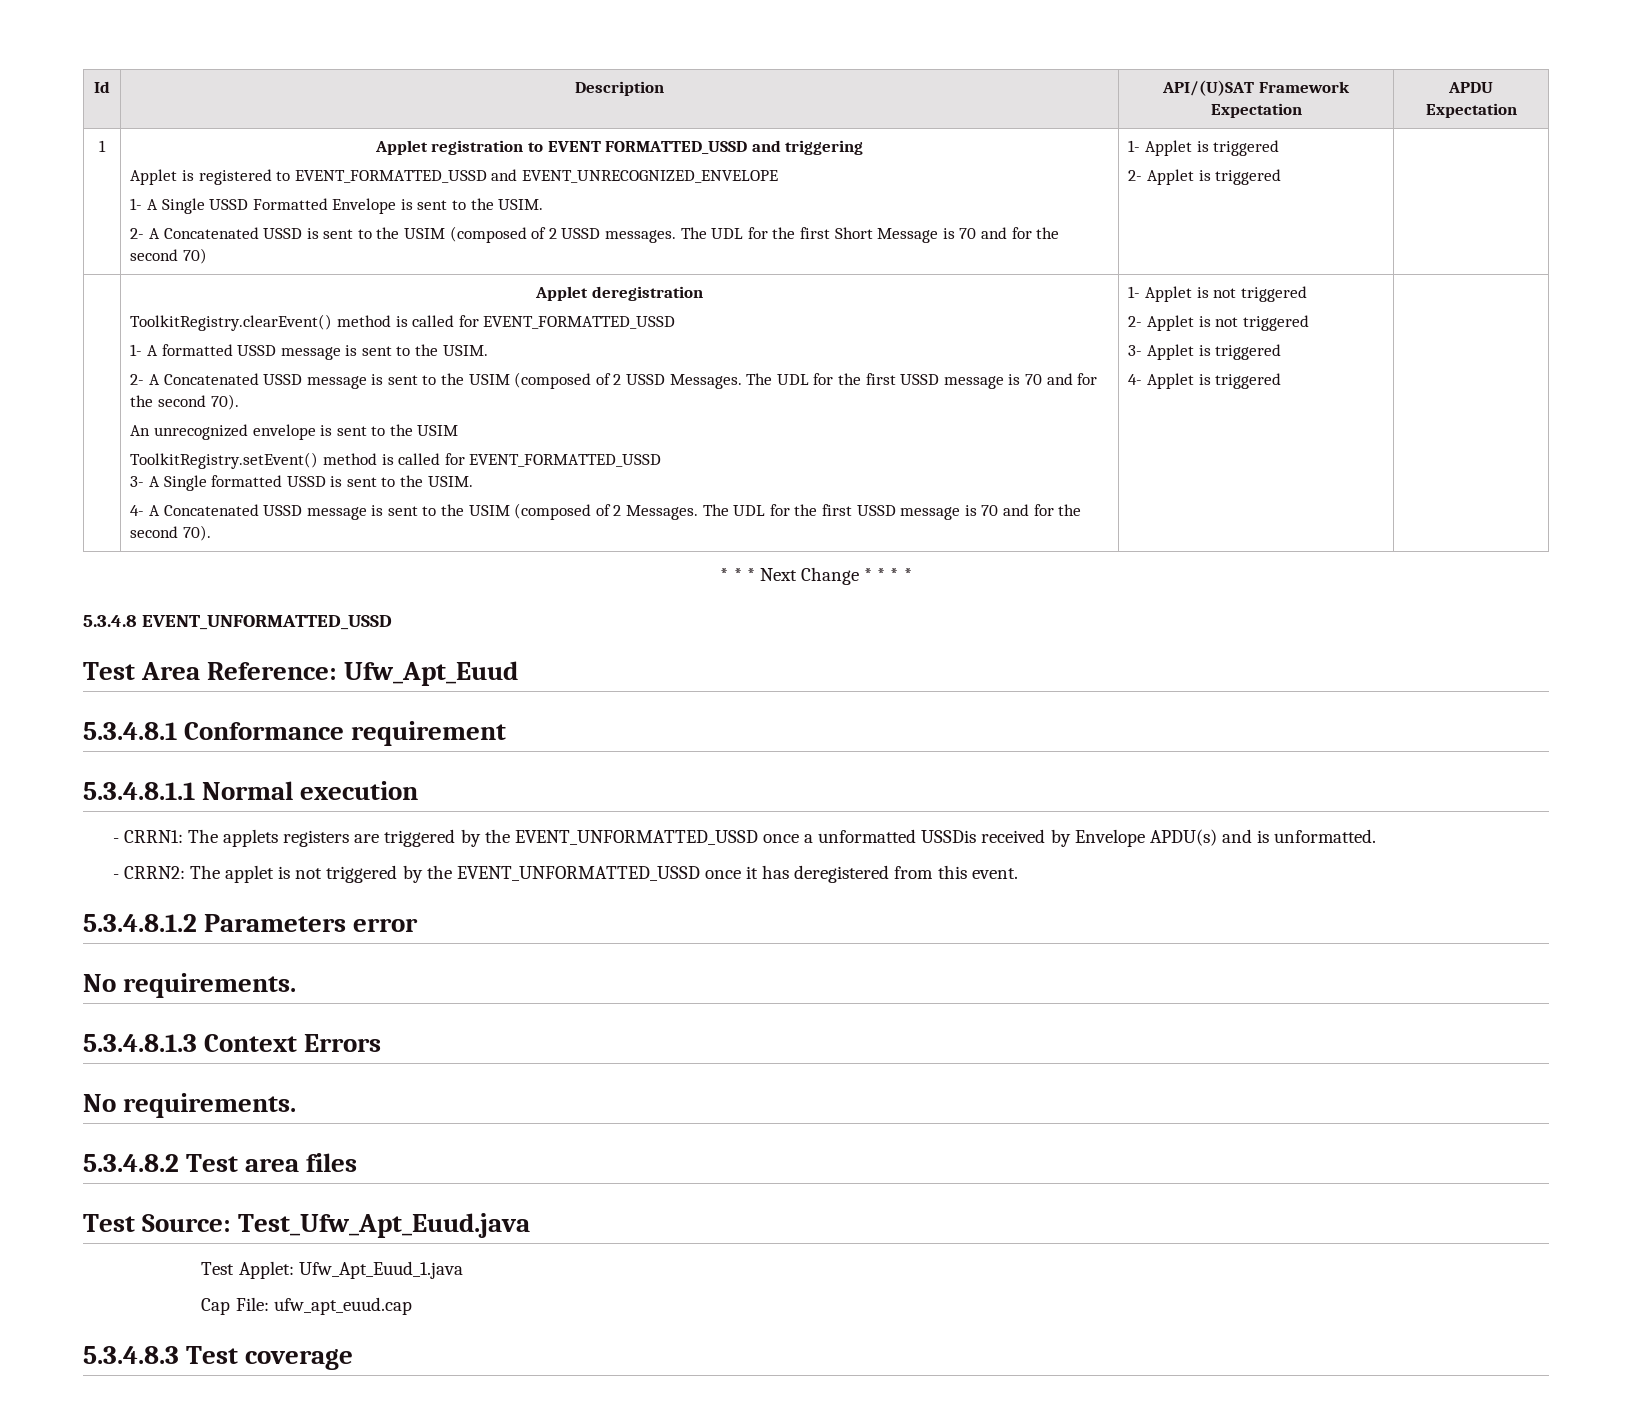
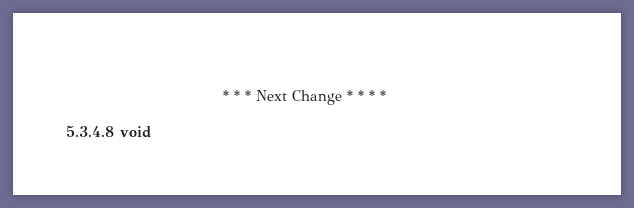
- Id | Description | API/(U)SAT Framework Expectation | APDU Expectation
- 1 | Applet registration to EVENT FORMATTED_USSD and triggering
- Applet is registered to EVENT_FORMATTED_USSD and EVENT_UNRECOGNIZED_ENVELOPE
- 1- A Single USSD Formatted Envelope is sent to the USIM.
- 2- A Concatenated USSD is sent to the USIM (composed of 2 USSD messages. The UDL for the first Short Message is 70 and for the second 70) | 1- Applet is triggered
- 2- Applet is triggered |
- | Applet deregistration
- ToolkitRegistry.clearEvent() method is called for EVENT_FORMATTED_USSD
- 1- A formatted USSD message is sent to the USIM.
- 2- A Concatenated USSD message is sent to the USIM (composed of 2 USSD Messages. The UDL for the first USSD message is 70 and for the second 70).
- An unrecognized envelope is sent to the USIM
- ToolkitRegistry.setEvent() method is called for EVENT_FORMATTED_USSD
- 3- A Single formatted USSD is sent to the USIM.
- 4- A Concatenated USSD message is sent to the USIM (composed of 2 Messages. The UDL for the first USSD message is 70 and for the second 70). | 1- Applet is not triggered
- 2- Applet is not triggered
- 3- Applet is triggered
- 4- Applet is triggered
- 5.3.4.8 EVENT_UNFORMATTED_USSD
- Test Area Reference: Ufw_Apt_Euud
- 5.3.4.8.1 Conformance requirement
- 5.3.4.8.1.1 Normal execution
- - CRRN1: The applets registers are triggered by the EVENT_UNFORMATTED_USSD once a unformatted USSDis received by Envelope APDU(s) and is unformatted.
- - CRRN2: The applet is not triggered by the EVENT_UNFORMATTED_USSD once it has deregistered from this event.
- 5.3.4.8.1.2 Parameters error
- No requirements.
- 5.3.4.8.1.3 Context Errors
- No requirements.
- 5.3.4.8.2 Test area files
- Test Source: Test_Ufw_Apt_Euud.java
- Test Applet: Ufw_Apt_Euud_1.java
- Cap File: ufw_apt_euud.cap
- 5.3.4.8.3 Test coverage
+ 5.3.4.8 void

